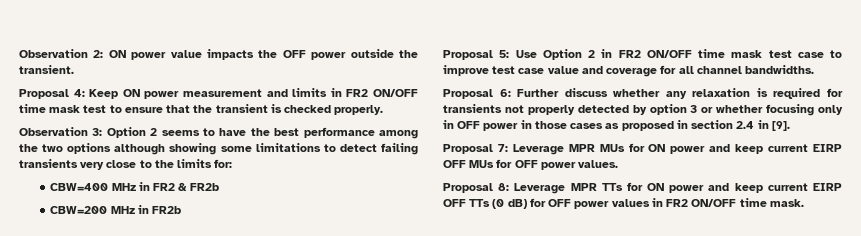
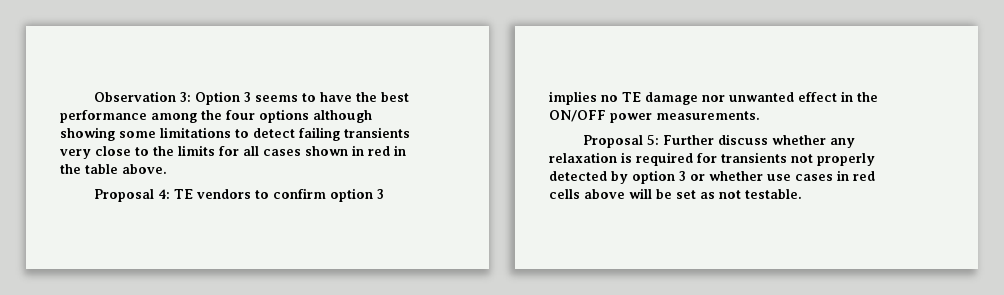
- Observation 2: ON power value impacts the OFF power outside the transient.
- Proposal 4: Keep ON power measurement and limits in FR2 ON/OFF time mask test to ensure that the transient is checked properly.
- Observation 3: Option 2 seems to have the best performance among the two options although showing some limitations to detect failing transients very close to the limits for:
- CBW=400 MHz in FR2 & FR2b
- CBW=200 MHz in FR2b
- Proposal 5: Use Option 2 in FR2 ON/OFF time mask test case to improve test case value and coverage for all channel bandwidths.
- Proposal 6: Further discuss whether any relaxation is required for transients not properly detected by option 3 or whether focusing only in OFF power in those cases as proposed in section 2.4 in [9].
- Proposal 7: Leverage MPR MUs for ON power and keep current EIRP OFF MUs for OFF power values.
- Proposal 8: Leverage MPR TTs for ON power and keep current EIRP OFF TTs (0 dB) for OFF power values in FR2 ON/OFF time mask.
+ Observation 3: Option 3 seems to have the best performance among the four options although showing some limitations to detect failing transients very close to the limits for all cases shown in red in the table above.
+ Proposal 4: TE vendors to confirm option 3 implies no TE damage nor unwanted effect in the ON/OFF power measurements.
+ Proposal 5: Further discuss whether any relaxation is required for transients not properly detected by option 3 or whether use cases in red cells above will be set as not testable.

